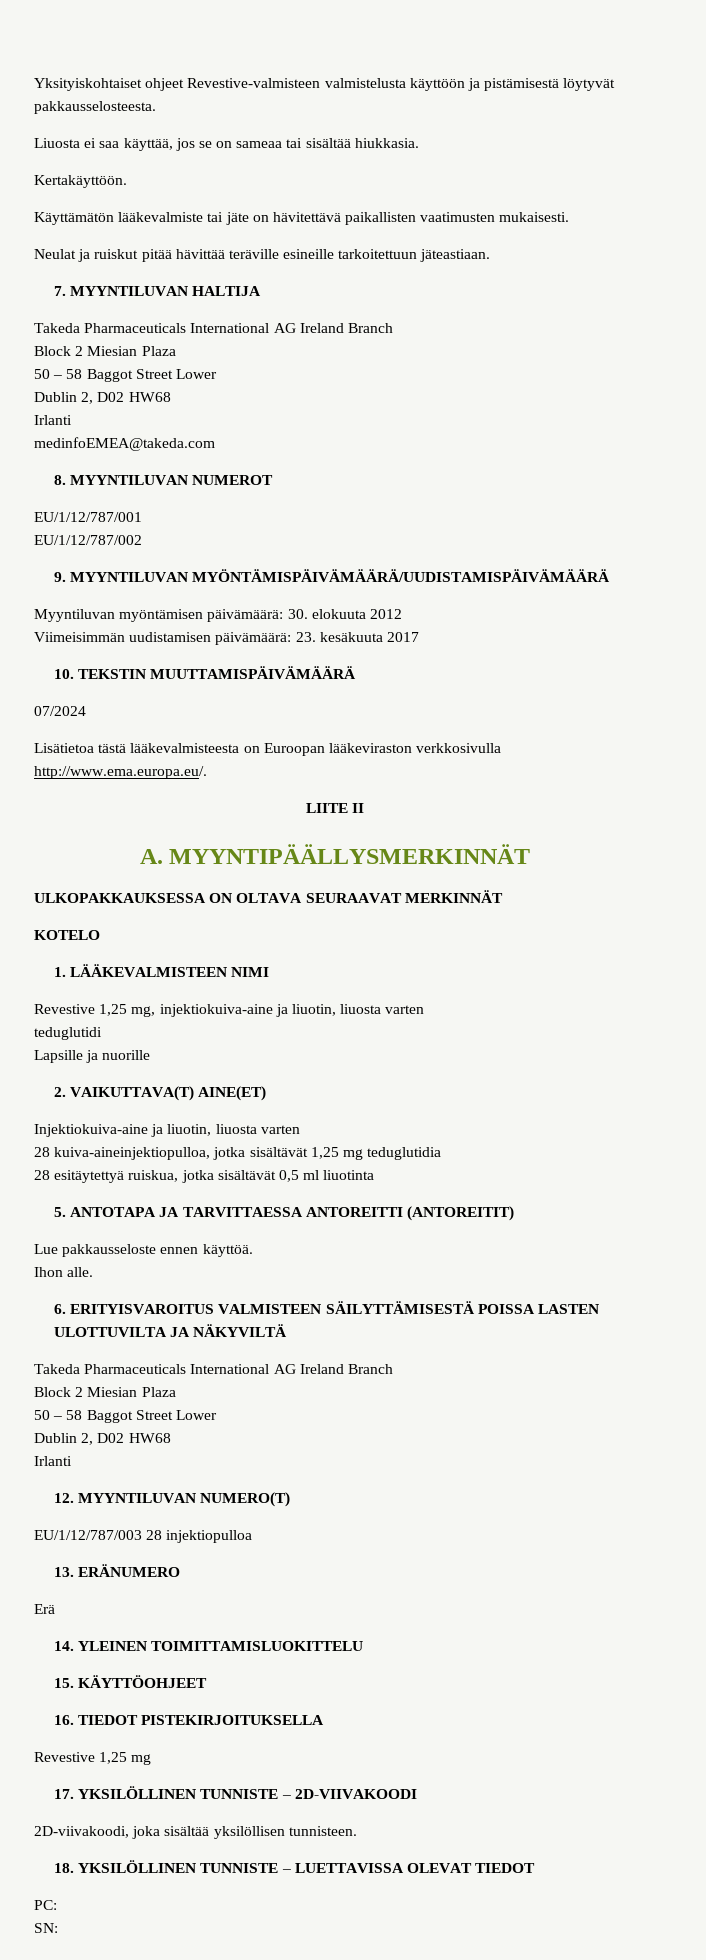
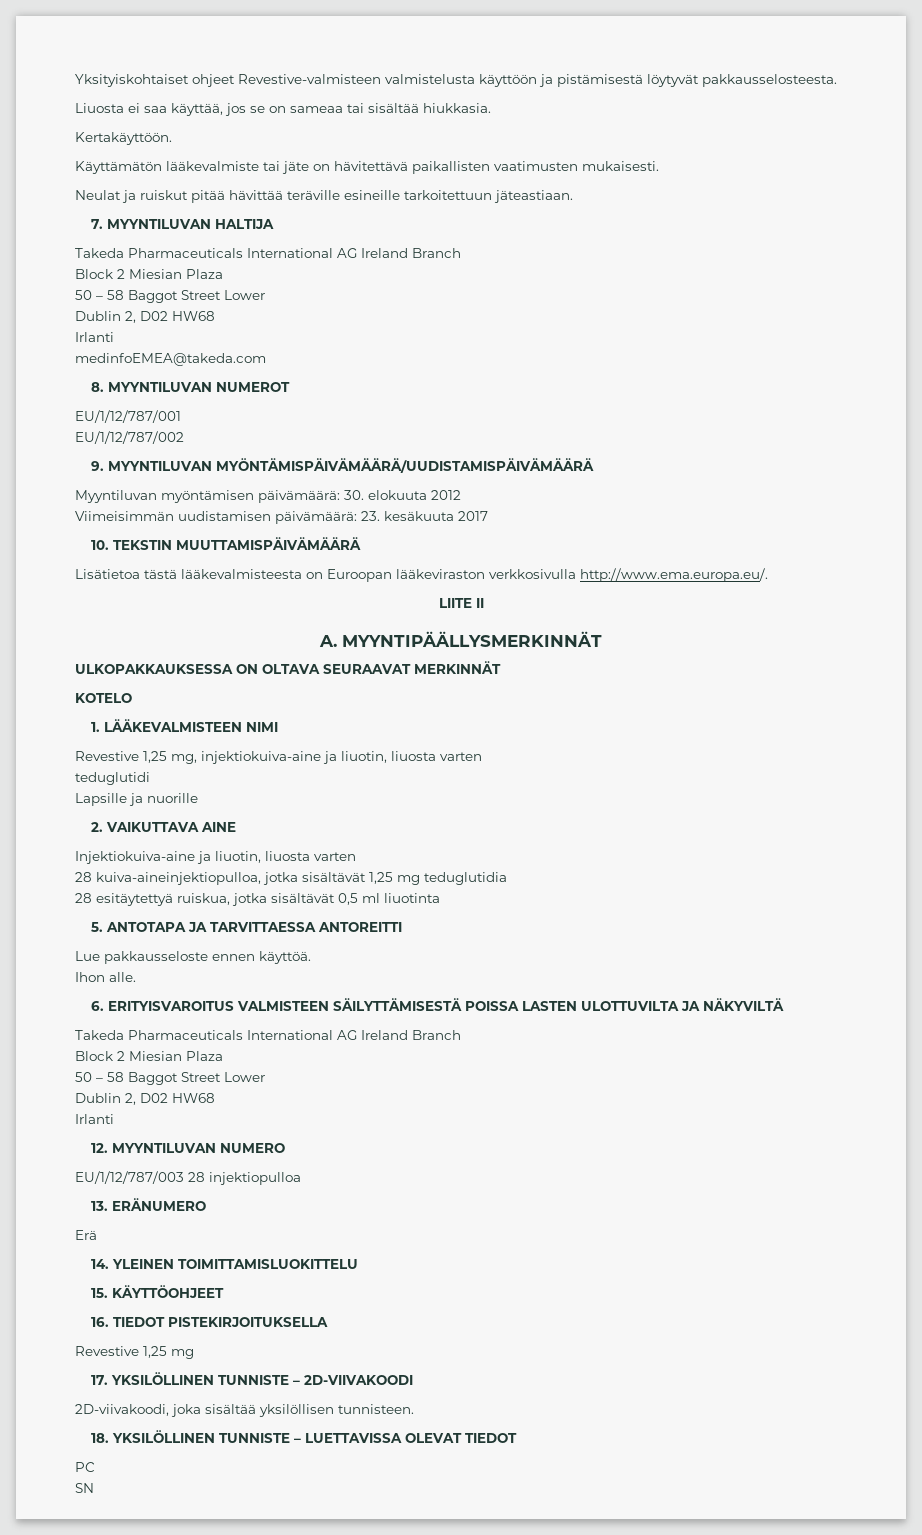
- 07/2024
- 2. VAIKUTTAVA(T) AINE(ET)
+ 2. VAIKUTTAVA AINE
- 5. ANTOTAPA JA TARVITTAESSA ANTOREITTI (ANTOREITIT)
+ 5. ANTOTAPA JA TARVITTAESSA ANTOREITTI
- 12. MYYNTILUVAN NUMERO(T)
+ 12. MYYNTILUVAN NUMERO
- PC:
- SN:
+ PC
+ SN

